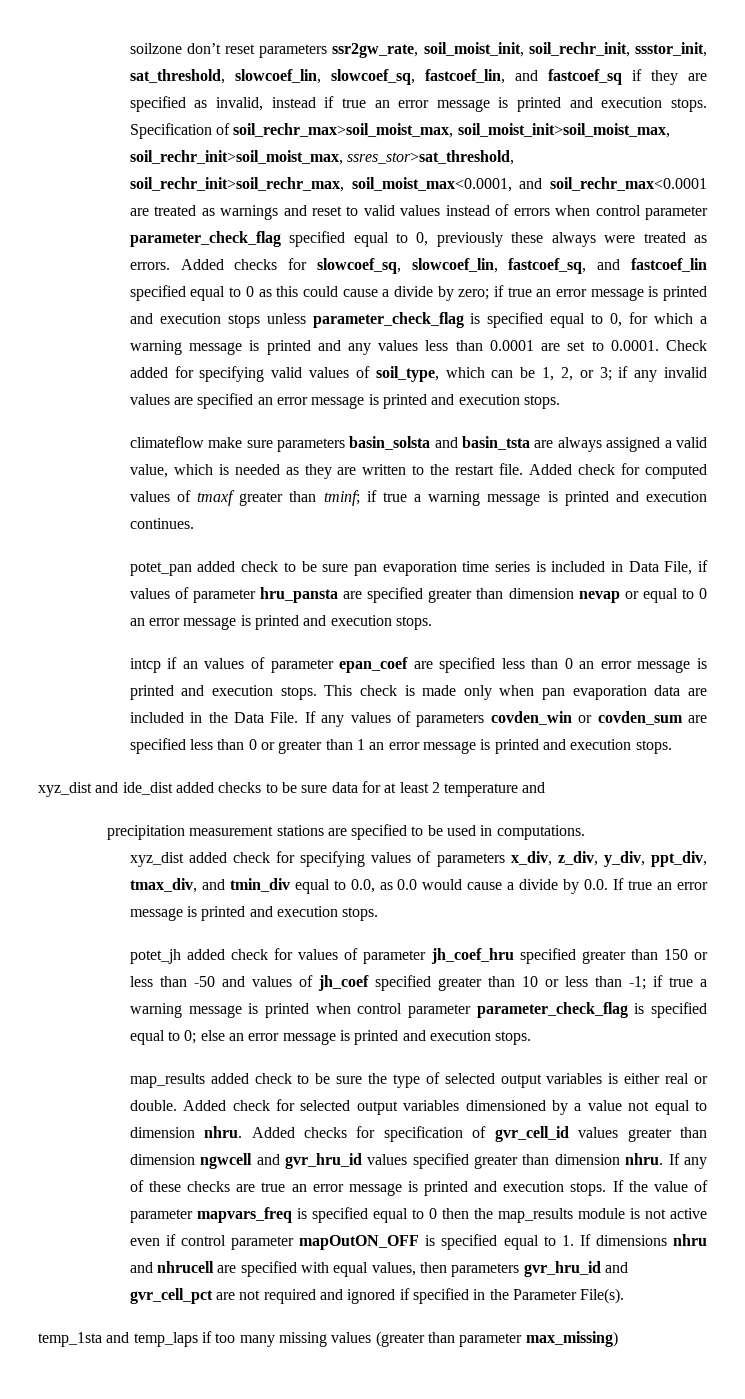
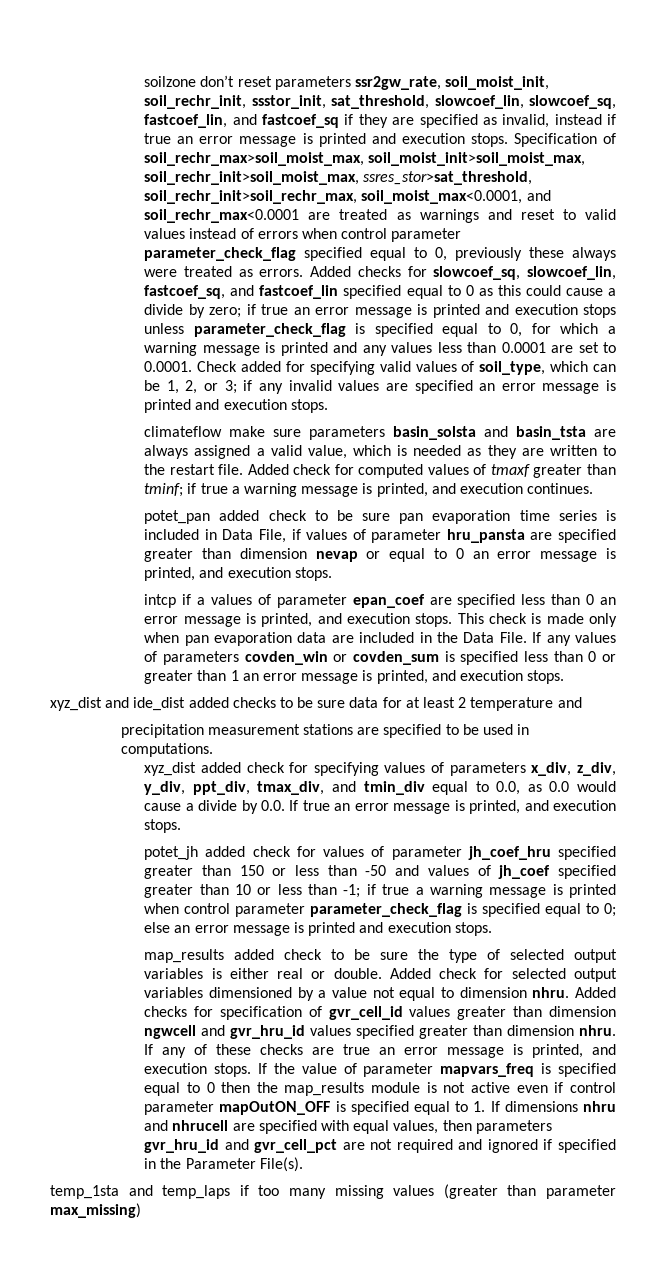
- Added check for computed values of tmaxf greater than tminf; if true a warning message is printed and execution continues.
+ Added check for computed values of tmaxf greater than tminf; if true a warning message is printed, and execution continues.
- potet_pan added check to be sure pan evaporation time series is included in Data File, if values of parameter hru_pansta are specified greater than dimension nevap or equal to 0 an error message is printed and execution stops.
+ potet_pan added check to be sure pan evaporation time series is included in Data File, if values of parameter hru_pansta are specified greater than dimension nevap or equal to 0 an error message is printed, and execution stops.
- intcp if an values of parameter epan_coef are specified less than 0 an error message is printed and execution stops.
+ intcp if a values of parameter epan_coef are specified less than 0 an error message is printed, and execution stops.
- If any values of parameters covden_win or covden_sum are specified less than 0 or greater than 1 an error message is printed and execution stops.
+ If any values of parameters covden_win or covden_sum is specified less than 0 or greater than 1 an error message is printed, and execution stops.
- xyz_dist added check for specifying values of parameters x_div, z_div, y_div, ppt_div, tmax_div, and tmin_div equal to 0.0, as 0.0 would cause a divide by 0.0. If true an error message is printed and execution stops.
+ xyz_dist added check for specifying values of parameters x_div, z_div, y_div, ppt_div, tmax_div, and tmin_div equal to 0.0, as 0.0 would cause a divide by 0.0. If true an error message is printed, and execution stops.
- If any of these checks are true an error message is printed and execution stops.
+ If any of these checks are true an error message is printed, and execution stops.

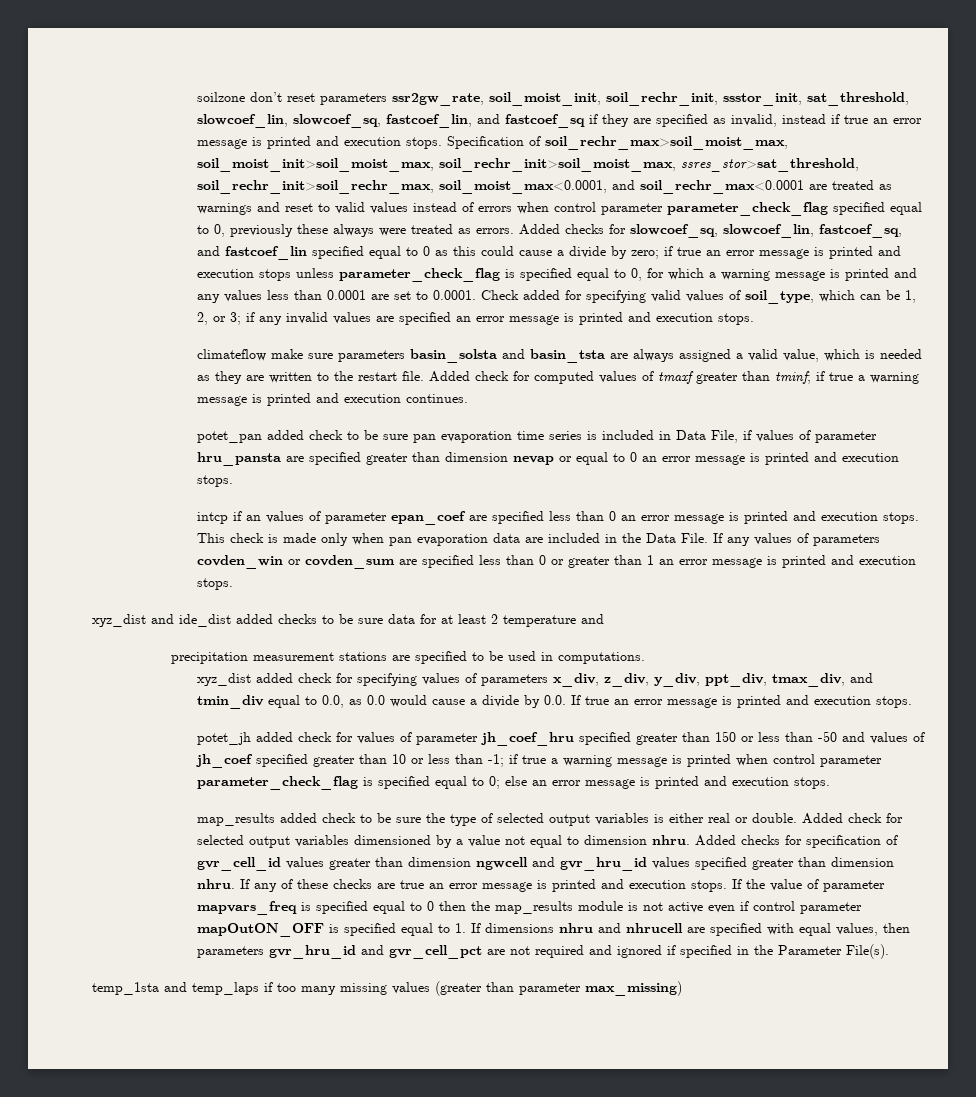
- Added check for computed values of tmaxf greater than tminf; if true a warning message is printed, and execution continues.
+ Added check for computed values of tmaxf greater than tminf; if true a warning message is printed and execution continues.
- potet_pan added check to be sure pan evaporation time series is included in Data File, if values of parameter hru_pansta are specified greater than dimension nevap or equal to 0 an error message is printed, and execution stops.
+ potet_pan added check to be sure pan evaporation time series is included in Data File, if values of parameter hru_pansta are specified greater than dimension nevap or equal to 0 an error message is printed and execution stops.
- intcp if a values of parameter epan_coef are specified less than 0 an error message is printed, and execution stops.
+ intcp if an values of parameter epan_coef are specified less than 0 an error message is printed and execution stops.
- If any values of parameters covden_win or covden_sum is specified less than 0 or greater than 1 an error message is printed, and execution stops.
+ If any values of parameters covden_win or covden_sum are specified less than 0 or greater than 1 an error message is printed and execution stops.
- xyz_dist added check for specifying values of parameters x_div, z_div, y_div, ppt_div, tmax_div, and tmin_div equal to 0.0, as 0.0 would cause a divide by 0.0. If true an error message is printed, and execution stops.
+ xyz_dist added check for specifying values of parameters x_div, z_div, y_div, ppt_div, tmax_div, and tmin_div equal to 0.0, as 0.0 would cause a divide by 0.0. If true an error message is printed and execution stops.
- If any of these checks are true an error message is printed, and execution stops.
+ If any of these checks are true an error message is printed and execution stops.

